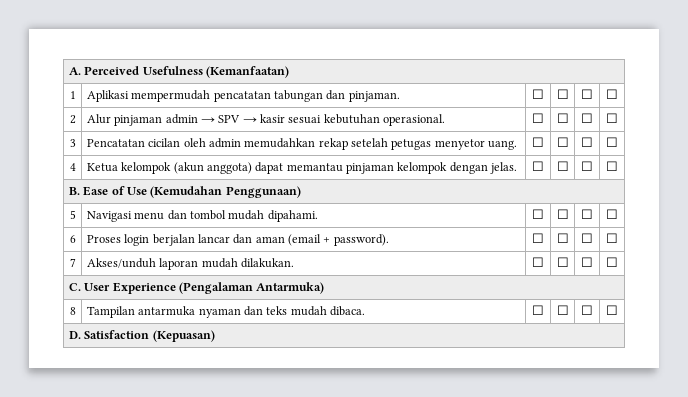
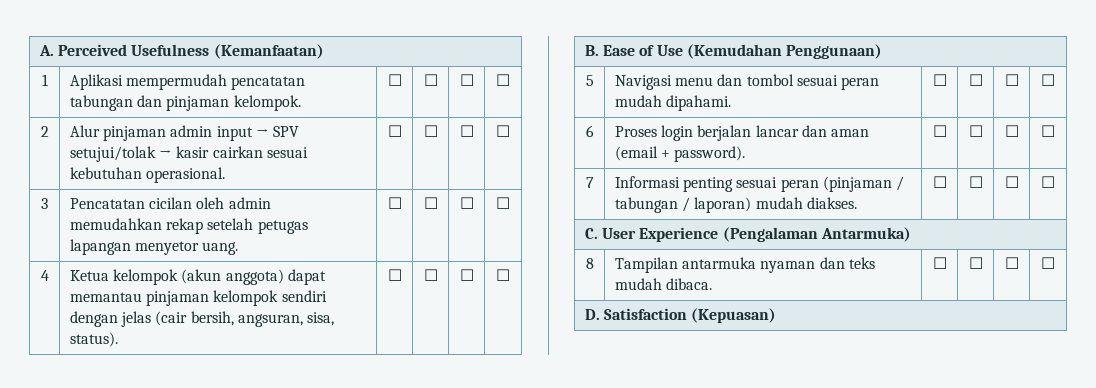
- 1 | Aplikasi mempermudah pencatatan tabungan dan pinjaman. | ☐ | ☐ | ☐ | ☐
+ 1 | Aplikasi mempermudah pencatatan tabungan dan pinjaman kelompok. | ☐ | ☐ | ☐ | ☐
- 2 | Alur pinjaman admin → SPV → kasir sesuai kebutuhan operasional. | ☐ | ☐ | ☐ | ☐
+ 2 | Alur pinjaman admin input → SPV setujui/tolak → kasir cairkan sesuai kebutuhan operasional. | ☐ | ☐ | ☐ | ☐
- 3 | Pencatatan cicilan oleh admin memudahkan rekap setelah petugas menyetor uang. | ☐ | ☐ | ☐ | ☐
+ 3 | Pencatatan cicilan oleh admin memudahkan rekap setelah petugas lapangan menyetor uang. | ☐ | ☐ | ☐ | ☐
- 4 | Ketua kelompok (akun anggota) dapat memantau pinjaman kelompok dengan jelas. | ☐ | ☐ | ☐ | ☐
+ 4 | Ketua kelompok (akun anggota) dapat memantau pinjaman kelompok sendiri dengan jelas (cair bersih, angsuran, sisa, status). | ☐ | ☐ | ☐ | ☐
- 5 | Navigasi menu dan tombol mudah dipahami. | ☐ | ☐ | ☐ | ☐
+ 5 | Navigasi menu dan tombol sesuai peran mudah dipahami. | ☐ | ☐ | ☐ | ☐
- 7 | Akses/unduh laporan mudah dilakukan. | ☐ | ☐ | ☐ | ☐
+ 7 | Informasi penting sesuai peran (pinjaman / tabungan / laporan) mudah diakses. | ☐ | ☐ | ☐ | ☐

